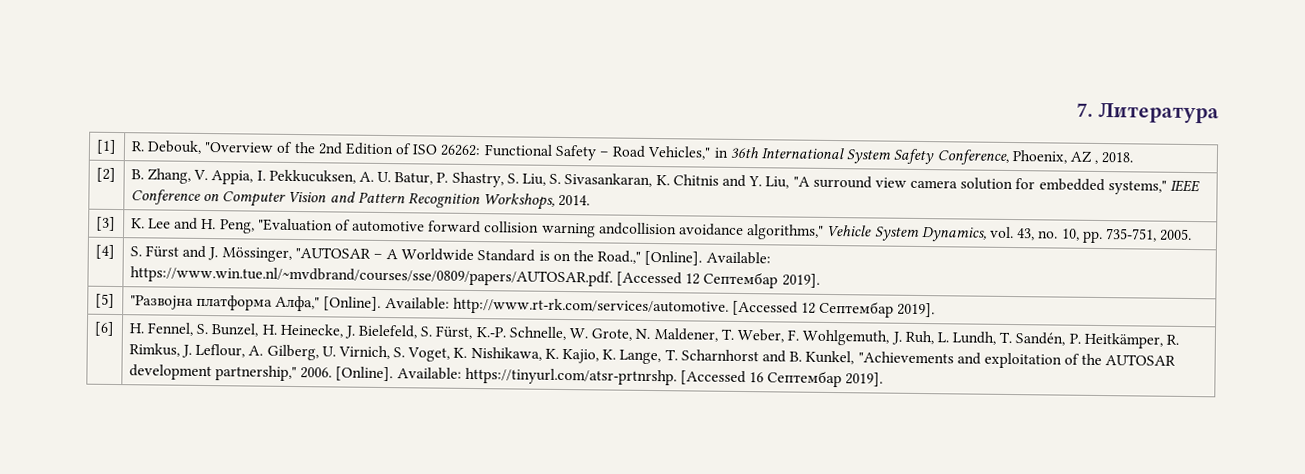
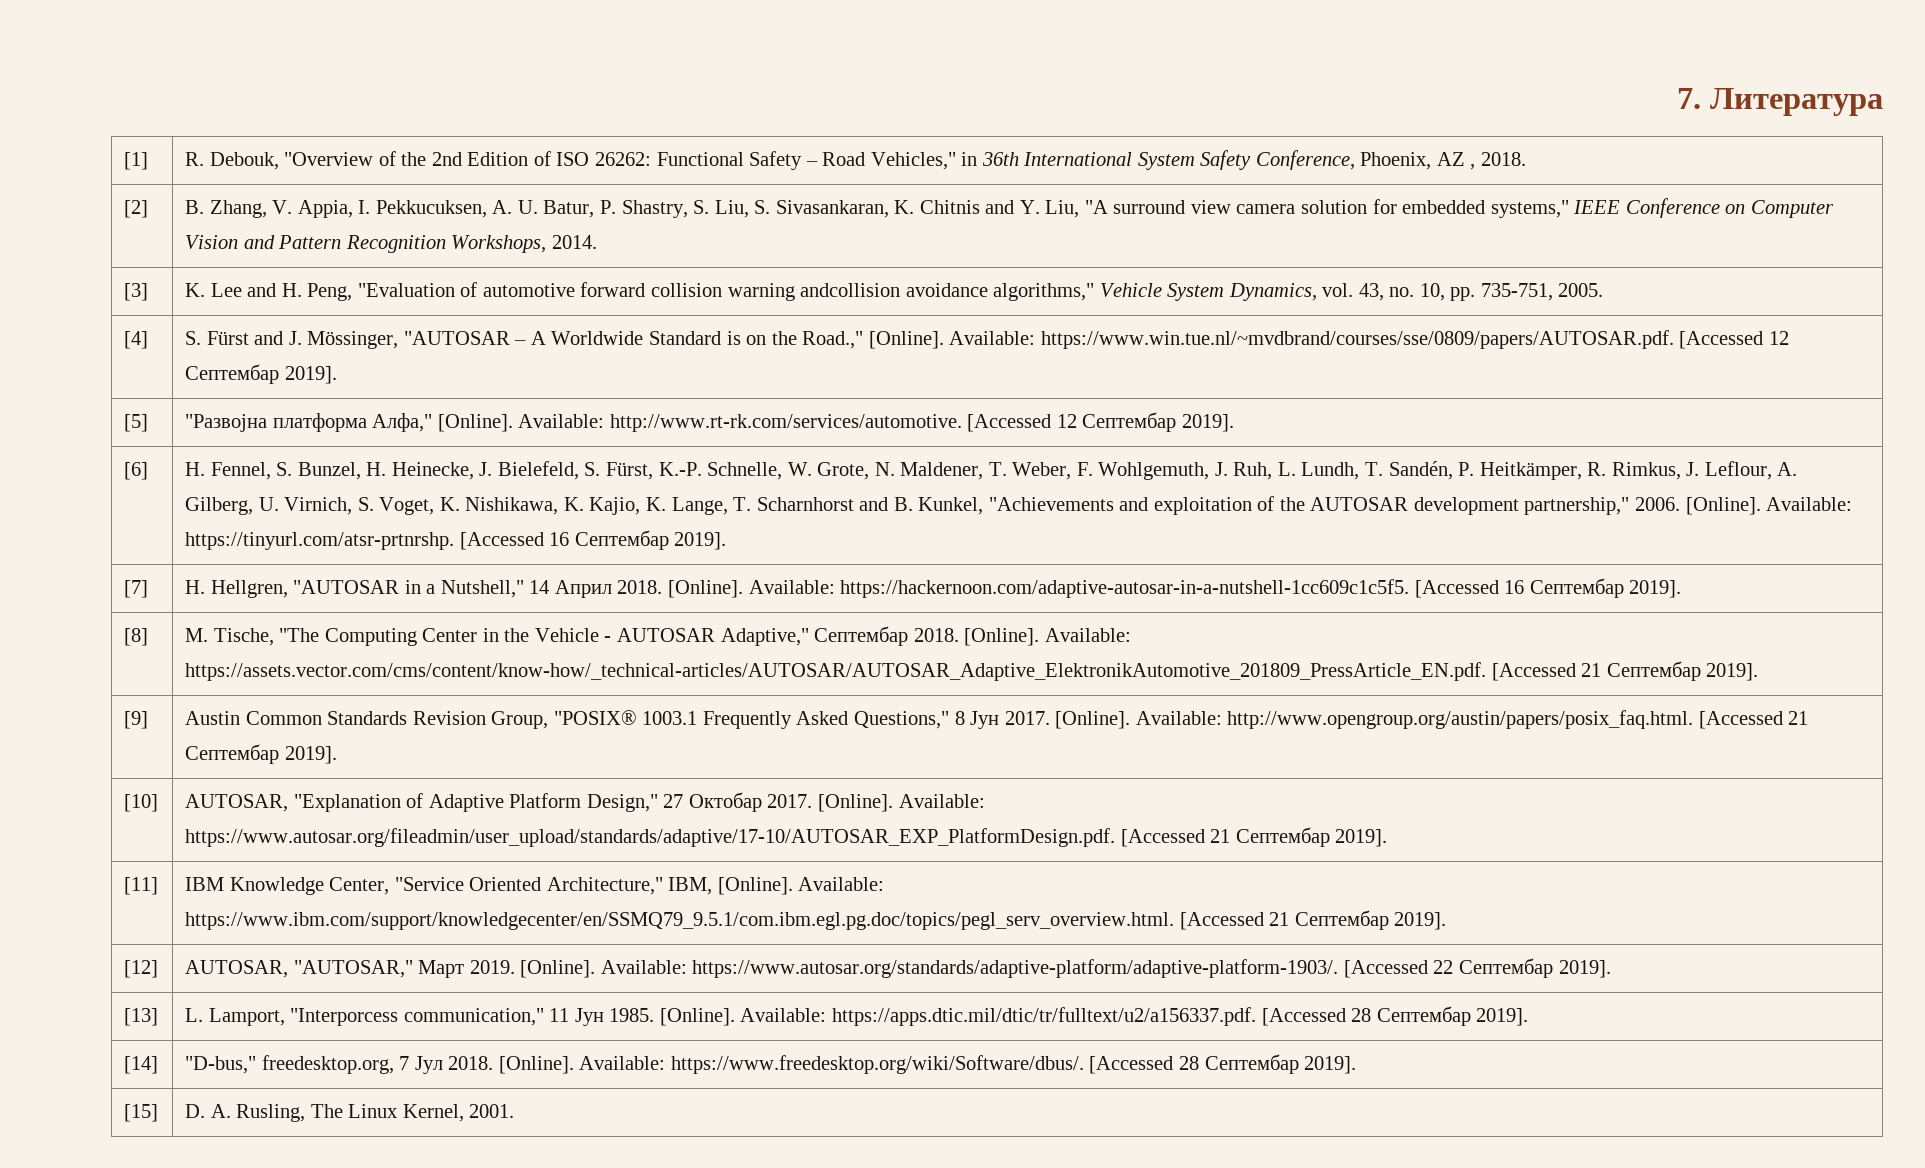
+ [7] | H. Hellgren, "AUTOSAR in a Nutshell," 14 Април 2018. [Online]. Available: https://hackernoon.com/adaptive-autosar-in-a-nutshell-1cc609c1c5f5. [Accessed 16 Септембар 2019].
+ [8] | M. Tische, "The Computing Center in the Vehicle - AUTOSAR Adaptive," Септембар 2018. [Online]. Available: https://assets.vector.com/cms/content/know-how/_technical-articles/AUTOSAR/AUTOSAR_Adaptive_ElektronikAutomotive_201809_PressArticle_EN.pdf. [Accessed 21 Септембар 2019].
+ [9] | Austin Common Standards Revision Group, "POSIX® 1003.1 Frequently Asked Questions," 8 Јун 2017. [Online]. Available: http://www.opengroup.org/austin/papers/posix_faq.html. [Accessed 21 Септембар 2019].
+ [10] | AUTOSAR, "Explanation of Adaptive Platform Design," 27 Октобар 2017. [Online]. Available: https://www.autosar.org/fileadmin/user_upload/standards/adaptive/17-10/AUTOSAR_EXP_PlatformDesign.pdf. [Accessed 21 Септембар 2019].
+ [11] | IBM Knowledge Center, "Service Oriented Architecture," IBM, [Online]. Available: https://www.ibm.com/support/knowledgecenter/en/SSMQ79_9.5.1/com.ibm.egl.pg.doc/topics/pegl_serv_overview.html. [Accessed 21 Септембар 2019].
+ [12] | AUTOSAR, "AUTOSAR," Март 2019. [Online]. Available: https://www.autosar.org/standards/adaptive-platform/adaptive-platform-1903/. [Accessed 22 Септембар 2019].
+ [13] | L. Lamport, "Interporcess communication," 11 Јун 1985. [Online]. Available: https://apps.dtic.mil/dtic/tr/fulltext/u2/a156337.pdf. [Accessed 28 Септембар 2019].
+ [14] | "D-bus," freedesktop.org, 7 Јул 2018. [Online]. Available: https://www.freedesktop.org/wiki/Software/dbus/. [Accessed 28 Септембар 2019].
+ [15] | D. A. Rusling, The Linux Kernel, 2001.

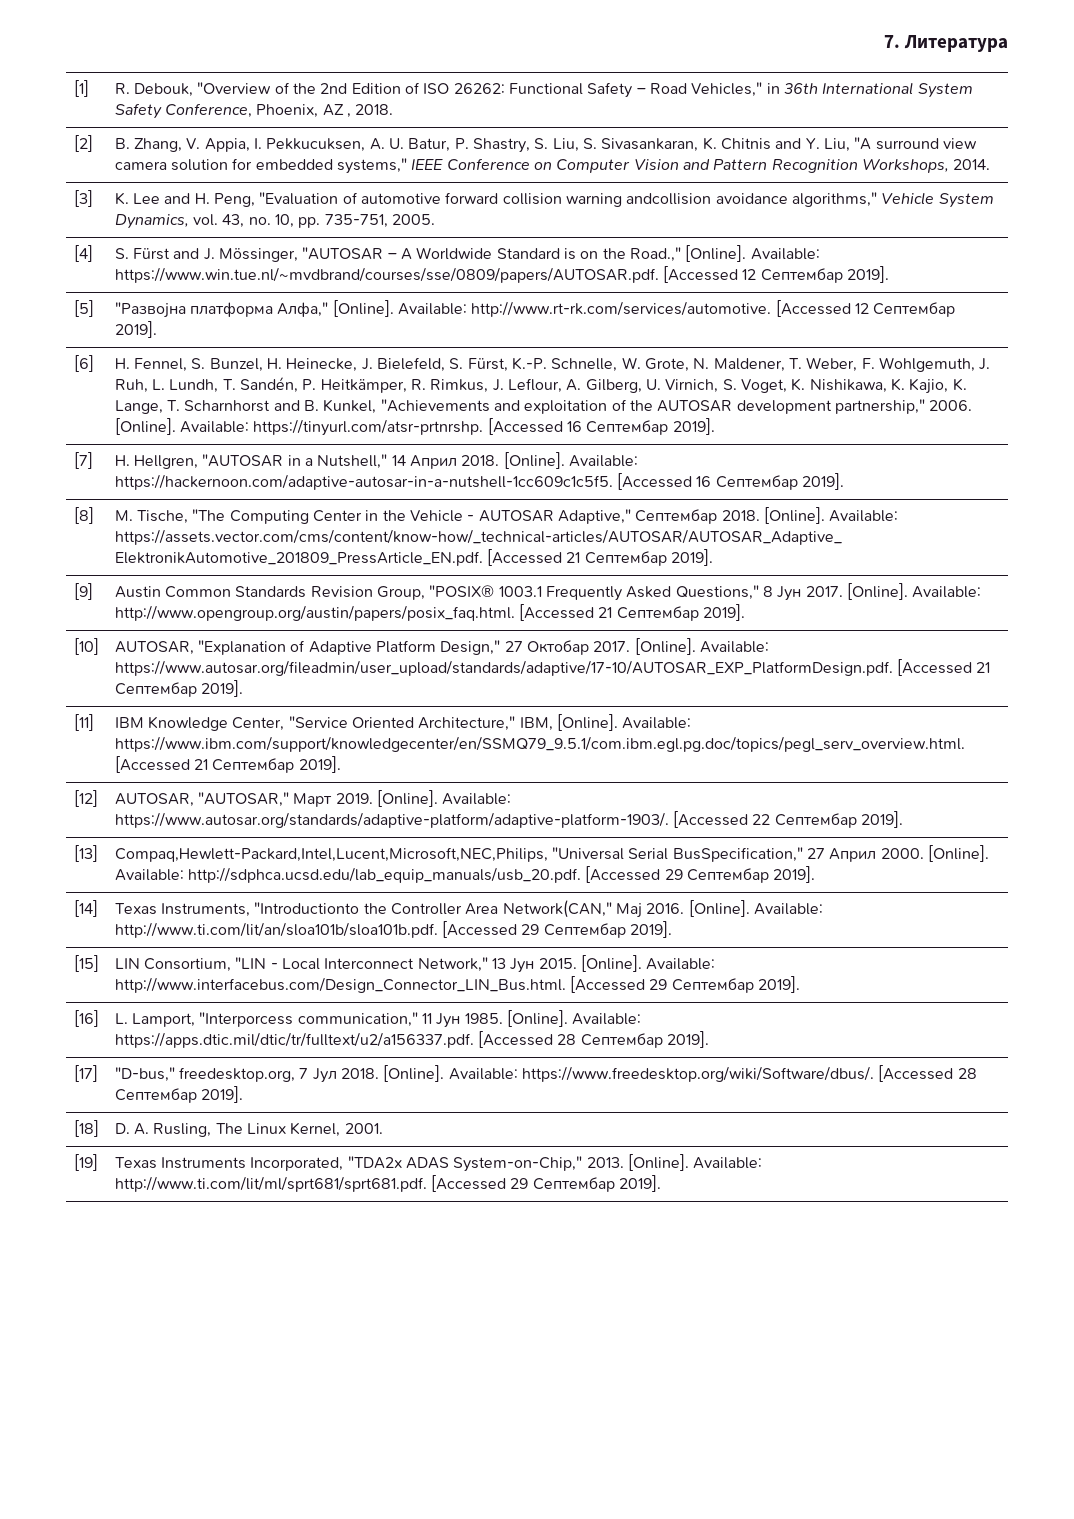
- [13] | L. Lamport, "Interporcess communication," 11 Јун 1985. [Online]. Available: https://apps.dtic.mil/dtic/tr/fulltext/u2/a156337.pdf. [Accessed 28 Септембар 2019].
+ [13] | Compaq,Hewlett-Packard,Intel,Lucent,Microsoft,NEC,Philips, "Universal Serial BusSpecification," 27 Април 2000. [Online]. Available: http://sdphca.ucsd.edu/lab_equip_manuals/usb_20.pdf. [Accessed 29 Септембар 2019].
+ [14] | Texas Instruments, "Introductionto the Controller Area Network(CAN," Мај 2016. [Online]. Available: http://www.ti.com/lit/an/sloa101b/sloa101b.pdf. [Accessed 29 Септембар 2019].
+ [15] | LIN Consortium, "LIN - Local Interconnect Network," 13 Јун 2015. [Online]. Available: http://www.interfacebus.com/Design_Connector_LIN_Bus.html. [Accessed 29 Септембар 2019].
+ [16] | L. Lamport, "Interporcess communication," 11 Јун 1985. [Online]. Available: https://apps.dtic.mil/dtic/tr/fulltext/u2/a156337.pdf. [Accessed 28 Септембар 2019].
- [14] | "D-bus," freedesktop.org, 7 Јул 2018. [Online]. Available: https://www.freedesktop.org/wiki/Software/dbus/. [Accessed 28 Септембар 2019].
+ [17] | "D-bus," freedesktop.org, 7 Јул 2018. [Online]. Available: https://www.freedesktop.org/wiki/Software/dbus/. [Accessed 28 Септембар 2019].
- [15] | D. A. Rusling, The Linux Kernel, 2001.
+ [18] | D. A. Rusling, The Linux Kernel, 2001.
+ [19] | Texas Instruments Incorporated, "TDA2x ADAS System-on-Chip," 2013. [Online]. Available: http://www.ti.com/lit/ml/sprt681/sprt681.pdf. [Accessed 29 Септембар 2019].

